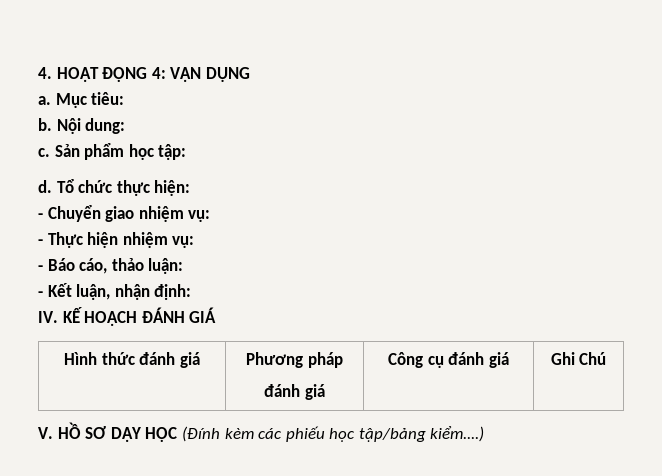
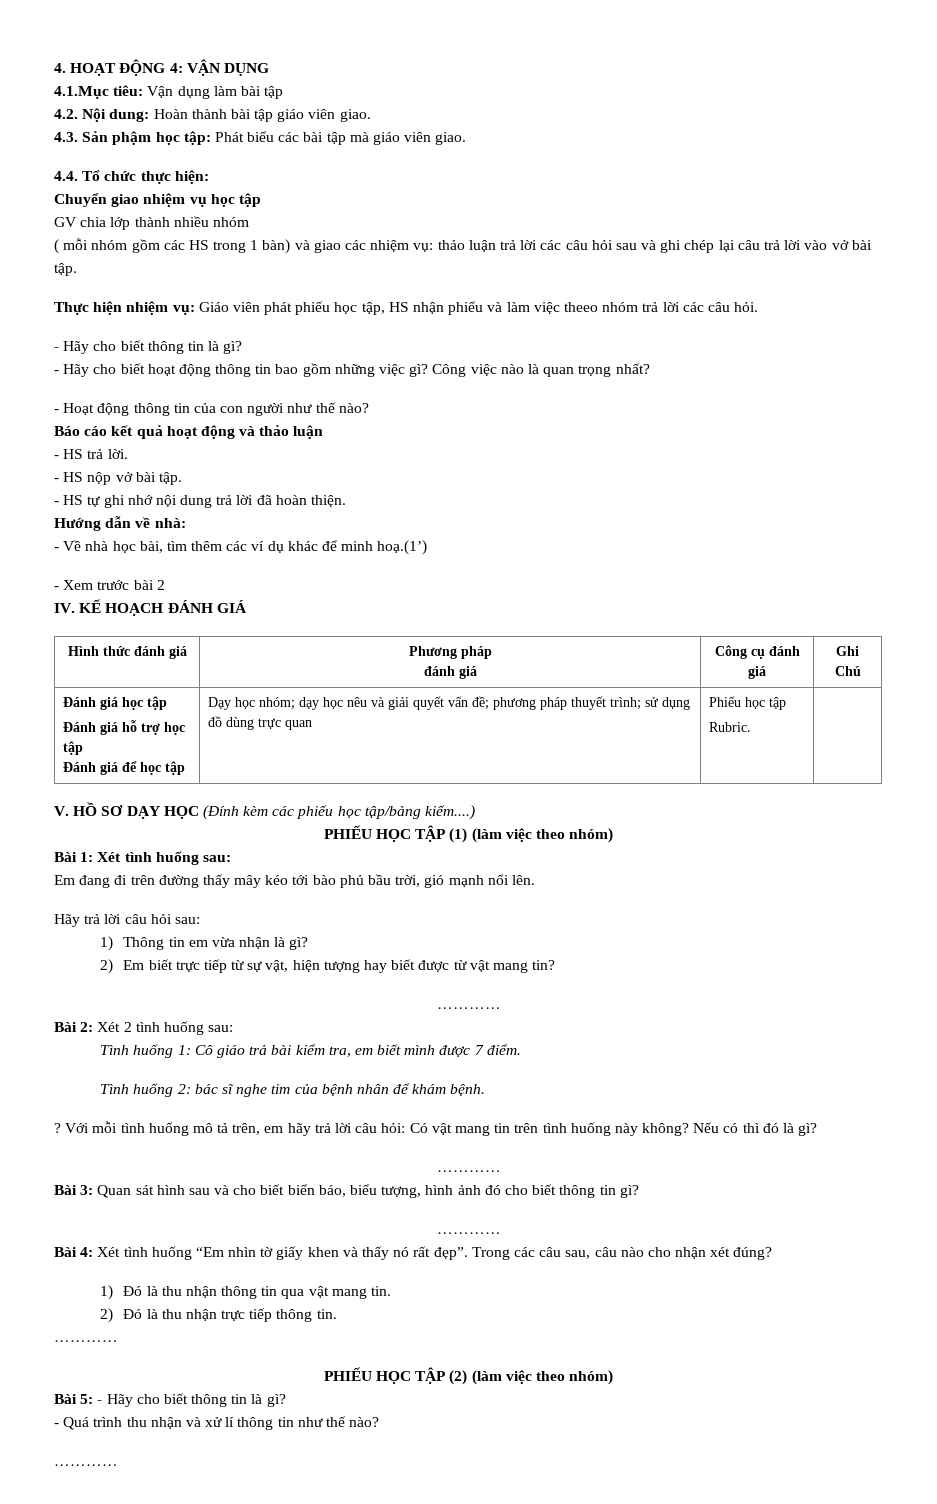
- a. Mục tiêu:
- b. Nội dung:
- c. Sản phẩm học tập:
- d. Tổ chức thực hiện:
+ 4.1.Mục tiêu: Vận dụng làm bài tập
+ 4.2. Nội dung: Hoàn thành bài tập giáo viên giao.
+ 4.3. Sản phậm học tập: Phát biểu các bài tập mà giáo viên giao.
+ 4.4. Tổ chức thực hiện:
- - Chuyển giao nhiệm vụ:
- - Thực hiện nhiệm vụ:
- - Báo cáo, thảo luận:
- - Kết luận, nhận định:
+ Chuyển giao nhiệm vụ học tập
+ GV chia lớp thành nhiều nhóm
+ ( mỗi nhóm gồm các HS trong 1 bàn) và giao các nhiệm vụ: thảo luận trả lời các câu hỏi sau và ghi chép lại câu trả lời vào vở bài tập.
+ Thực hiện nhiệm vụ: Giáo viên phát phiếu học tập, HS nhận phiếu và làm việc theeo nhóm trả lời các câu hỏi.
+ - Hãy cho biết thông tin là gì?
+ - Hãy cho biết hoạt động thông tin bao gồm những việc gì? Công việc nào là quan trọng nhất?
+ - Hoạt động thông tin của con người như thế nào?
+ Báo cáo kết quả hoạt động và thảo luận
+ - HS trả lời.
+ - HS nộp vở bài tập.
+ - HS tự ghi nhớ nội dung trả lời đã hoàn thiện.
+ Hướng dẫn về nhà:
+ - Về nhà học bài, tìm thêm các ví dụ khác để minh hoạ.(1’)
+ - Xem trước bài 2
+ Đánh giá học tập
+ Đánh giá hỗ trợ học tập
+ Đánh giá để học tập | Dạy học nhóm; dạy học nêu và giải quyết vấn đề; phương pháp thuyết trình; sử dụng đồ dùng trực quan | Phiếu học tập
+ Rubric. |
+ PHIẾU HỌC TẬP (1) (làm việc theo nhóm)
+ Bài 1: Xét tình huống sau:
+ Em đang đi trên đường thấy mây kéo tới bào phủ bầu trời, gió mạnh nổi lên.
+ Hãy trả lời câu hỏi sau:
+ 1) Thông tin em vừa nhận là gì?
+ 2) Em biết trực tiếp từ sự vật, hiện tượng hay biết được từ vật mang tin?
+ …………
+ Bài 2: Xét 2 tình huống sau:
+ Tình huống 1: Cô giáo trả bài kiểm tra, em biết mình được 7 điểm.
+ Tình huống 2: bác sĩ nghe tim của bệnh nhân để khám bệnh.
+ ? Với mỗi tình huống mô tả trên, em hãy trả lời câu hỏi: Có vật mang tin trên tình huống này không? Nếu có thì đó là gì?
+ …………
+ Bài 3: Quan sát hình sau và cho biết biển báo, biểu tượng, hình ảnh đó cho biết thông tin gì?
+ …………
+ Bài 4: Xét tình huống “Em nhìn tờ giấy khen và thấy nó rất đẹp”. Trong các câu sau, câu nào cho nhận xét đúng?
+ 1) Đó là thu nhận thông tin qua vật mang tin.
+ 2) Đó là thu nhận trực tiếp thông tin.
+ …………
+ PHIẾU HỌC TẬP (2) (làm việc theo nhóm)
+ Bài 5: - Hãy cho biết thông tin là gì?
+ - Quá trình thu nhận và xử lí thông tin như thế nào?
+ …………

